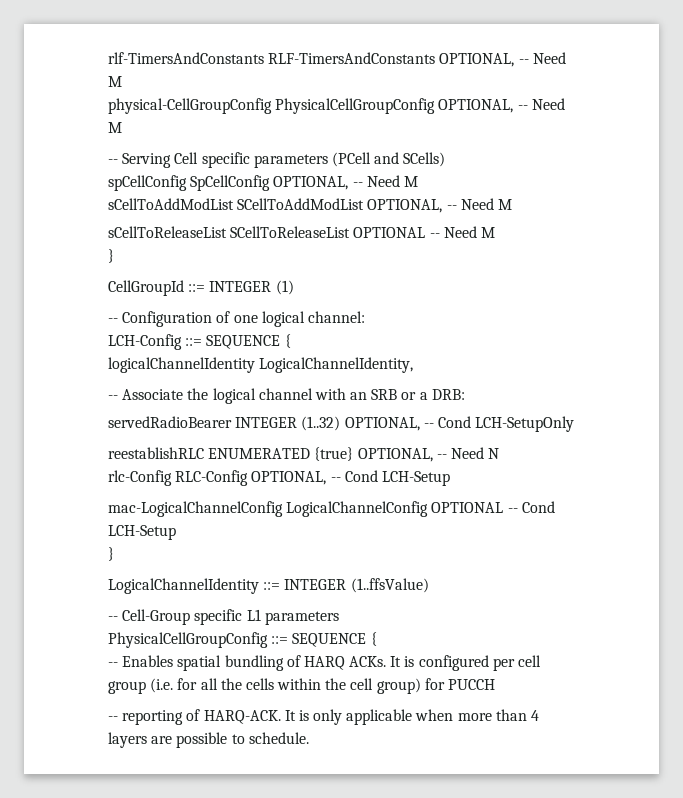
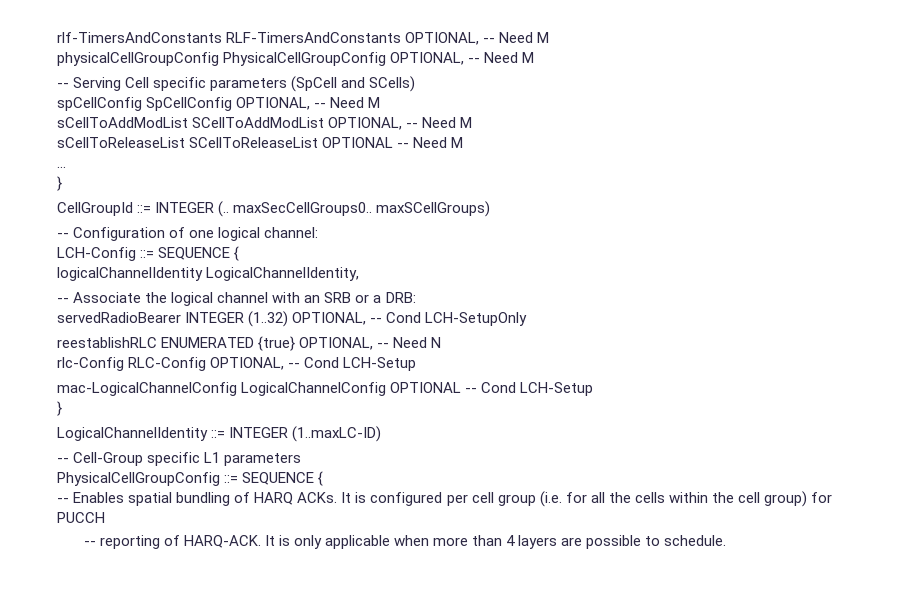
- physical-CellGroupConfig PhysicalCellGroupConfig OPTIONAL, -- Need M
+ physicalCellGroupConfig PhysicalCellGroupConfig OPTIONAL, -- Need M
- -- Serving Cell specific parameters (PCell and SCells)
+ -- Serving Cell specific parameters (SpCell and SCells)
+ ...
- CellGroupId ::= INTEGER (1)
+ CellGroupId ::= INTEGER (.. maxSecCellGroups0.. maxSCellGroups)
- LogicalChannelIdentity ::= INTEGER (1..ffsValue)
+ LogicalChannelIdentity ::= INTEGER (1..maxLC-ID)

